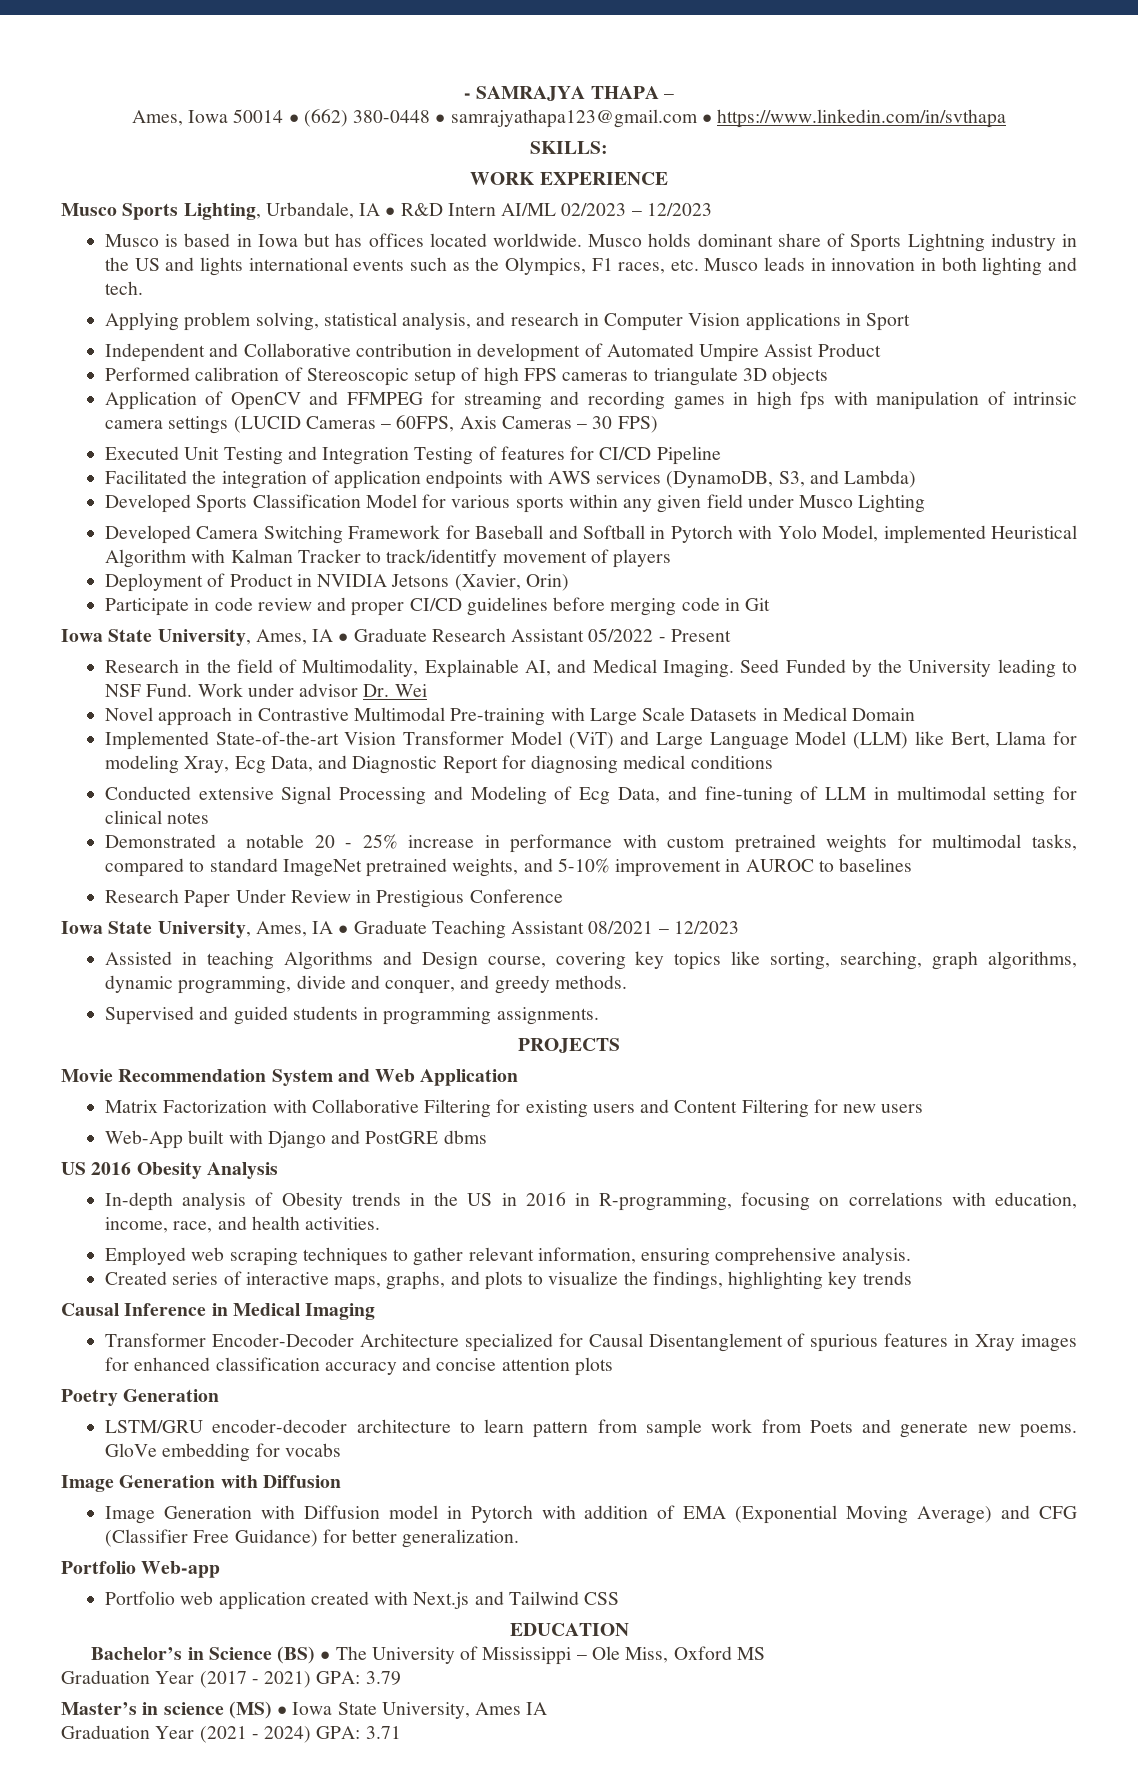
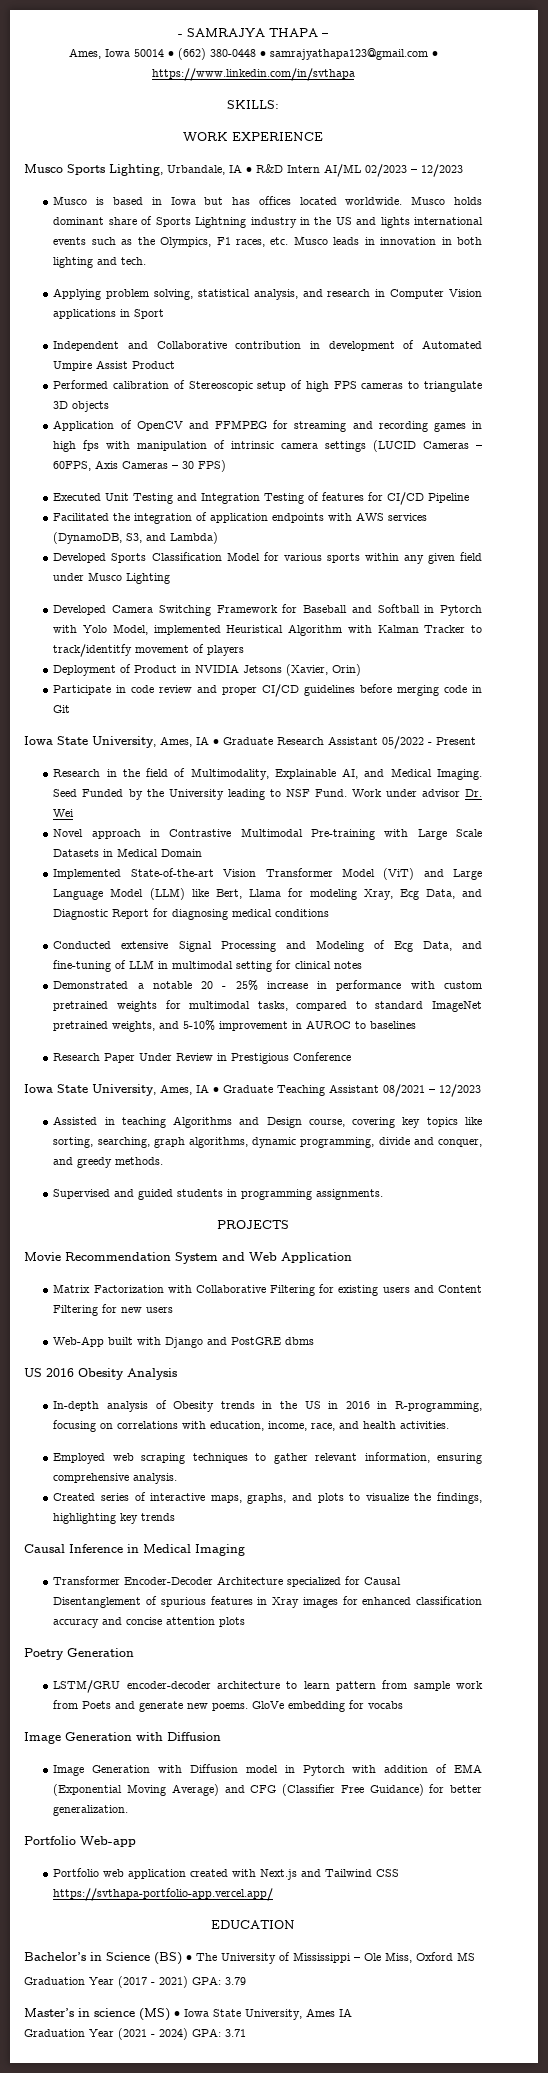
- Portfolio web application created with Next.js and Tailwind CSS
+ Portfolio web application created with Next.js and Tailwind CSS https://svthapa-portfolio-app.vercel.app/

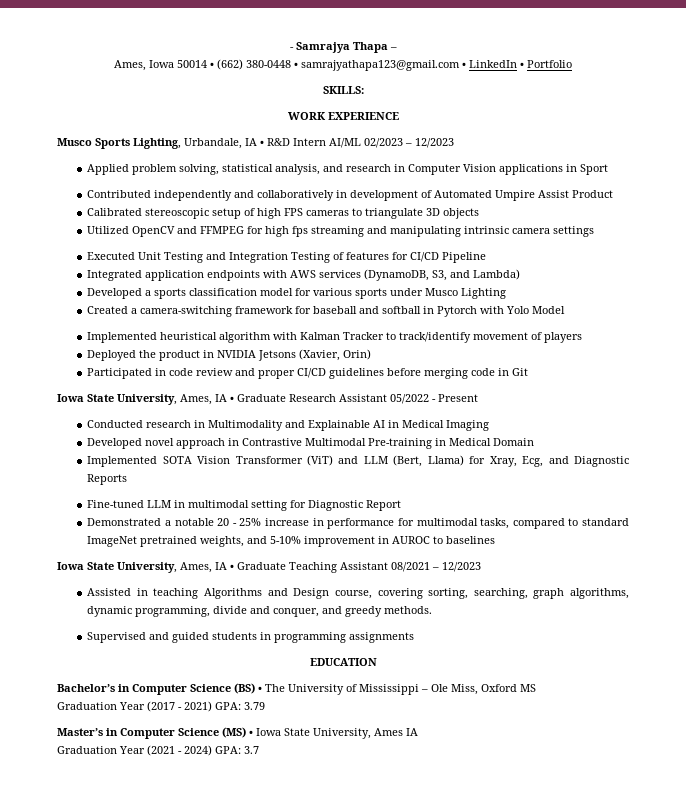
- - SAMRAJYA THAPA –
+ - Samrajya Thapa –
- Ames, Iowa 50014 • (662) 380-0448 • samrajyathapa123@gmail.com • https://www.linkedin.com/in/svthapa
+ Ames, Iowa 50014 • (662) 380-0448 • samrajyathapa123@gmail.com • LinkedIn • Portfolio
- Musco is based in Iowa but has offices located worldwide. Musco holds dominant share of Sports Lightning industry in the US and lights international events such as the Olympics, F1 races, etc. Musco leads in innovation in both lighting and tech.
- Applying problem solving, statistical analysis, and research in Computer Vision applications in Sport
+ Applied problem solving, statistical analysis, and research in Computer Vision applications in Sport
- Independent and Collaborative contribution in development of Automated Umpire Assist Product
+ Contributed independently and collaboratively in development of Automated Umpire Assist Product
- Performed calibration of Stereoscopic setup of high FPS cameras to triangulate 3D objects
+ Calibrated stereoscopic setup of high FPS cameras to triangulate 3D objects
- Application of OpenCV and FFMPEG for streaming and recording games in high fps with manipulation of intrinsic camera settings (LUCID Cameras – 60FPS, Axis Cameras – 30 FPS)
+ Utilized OpenCV and FFMPEG for high fps streaming and manipulating intrinsic camera settings
- Facilitated the integration of application endpoints with AWS services (DynamoDB, S3, and Lambda)
+ Integrated application endpoints with AWS services (DynamoDB, S3, and Lambda)
- Developed Sports Classification Model for various sports within any given field under Musco Lighting
- Developed Camera Switching Framework for Baseball and Softball in Pytorch with Yolo Model, implemented Heuristical Algorithm with Kalman Tracker to track/identitfy movement of players
+ Developed a sports classification model for various sports under Musco Lighting
+ Created a camera-switching framework for baseball and softball in Pytorch with Yolo Model
+ Implemented heuristical algorithm with Kalman Tracker to track/identify movement of players
- Deployment of Product in NVIDIA Jetsons (Xavier, Orin)
+ Deployed the product in NVIDIA Jetsons (Xavier, Orin)
- Participate in code review and proper CI/CD guidelines before merging code in Git
+ Participated in code review and proper CI/CD guidelines before merging code in Git
- Research in the field of Multimodality, Explainable AI, and Medical Imaging. Seed Funded by the University leading to NSF Fund. Work under advisor Dr. Wei
- Novel approach in Contrastive Multimodal Pre-training with Large Scale Datasets in Medical Domain
+ Conducted research in Multimodality and Explainable AI in Medical Imaging
+ Developed novel approach in Contrastive Multimodal Pre-training in Medical Domain
- Implemented State-of-the-art Vision Transformer Model (ViT) and Large Language Model (LLM) like Bert, Llama for modeling Xray, Ecg Data, and Diagnostic Report for diagnosing medical conditions
- Conducted extensive Signal Processing and Modeling of Ecg Data, and fine-tuning of LLM in multimodal setting for clinical notes
+ Implemented SOTA Vision Transformer (ViT) and LLM (Bert, Llama) for Xray, Ecg, and Diagnostic Reports
+ Fine-tuned LLM in multimodal setting for Diagnostic Report
- Demonstrated a notable 20 - 25% increase in performance with custom pretrained weights for multimodal tasks, compared to standard ImageNet pretrained weights, and 5-10% improvement in AUROC to baselines
+ Demonstrated a notable 20 - 25% increase in performance for multimodal tasks, compared to standard ImageNet pretrained weights, and 5-10% improvement in AUROC to baselines
- Research Paper Under Review in Prestigious Conference
- Assisted in teaching Algorithms and Design course, covering key topics like sorting, searching, graph algorithms, dynamic programming, divide and conquer, and greedy methods.
+ Assisted in teaching Algorithms and Design course, covering sorting, searching, graph algorithms, dynamic programming, divide and conquer, and greedy methods.
- Supervised and guided students in programming assignments.
- PROJECTS
- Movie Recommendation System and Web Application
- Matrix Factorization with Collaborative Filtering for existing users and Content Filtering for new users
- Web-App built with Django and PostGRE dbms
- US 2016 Obesity Analysis
- In-depth analysis of Obesity trends in the US in 2016 in R-programming, focusing on correlations with education, income, race, and health activities.
- Employed web scraping techniques to gather relevant information, ensuring comprehensive analysis.
- Created series of interactive maps, graphs, and plots to visualize the findings, highlighting key trends
- Causal Inference in Medical Imaging
- Transformer Encoder-Decoder Architecture specialized for Causal Disentanglement of spurious features in Xray images for enhanced classification accuracy and concise attention plots
- Poetry Generation
- LSTM/GRU encoder-decoder architecture to learn pattern from sample work from Poets and generate new poems. GloVe embedding for vocabs
- Image Generation with Diffusion
- Image Generation with Diffusion model in Pytorch with addition of EMA (Exponential Moving Average) and CFG (Classifier Free Guidance) for better generalization.
- Portfolio Web-app
- Portfolio web application created with Next.js and Tailwind CSS https://svthapa-portfolio-app.vercel.app/
+ Supervised and guided students in programming assignments
- Bachelor’s in Science (BS) • The University of Mississippi – Ole Miss, Oxford MS
+ Bachelor’s in Computer Science (BS) • The University of Mississippi – Ole Miss, Oxford MS
- Master’s in science (MS) • Iowa State University, Ames IA
+ Master’s in Computer Science (MS) • Iowa State University, Ames IA
- Graduation Year (2021 - 2024) GPA: 3.71
+ Graduation Year (2021 - 2024) GPA: 3.7

